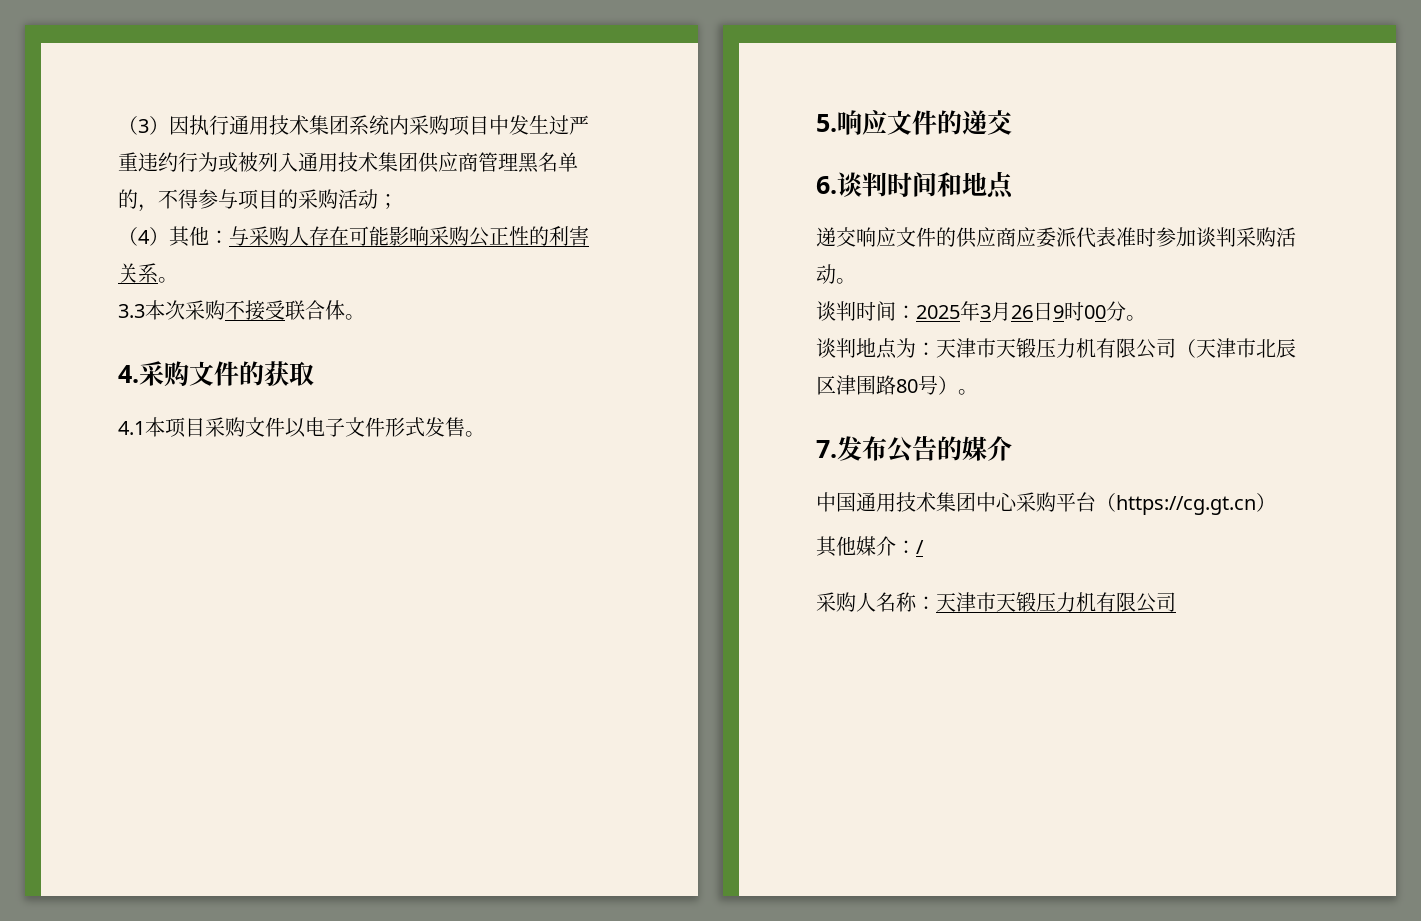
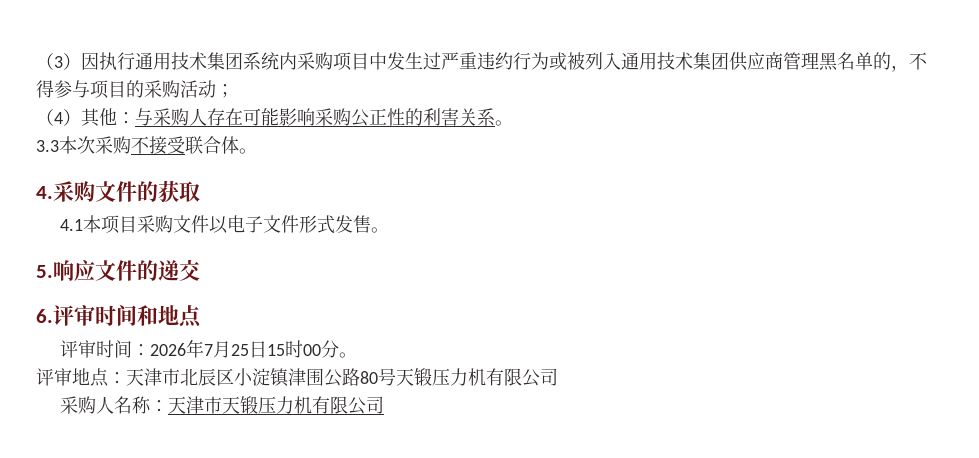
- 6.谈判时间和地点
+ 6.评审时间和地点
- 递交响应文件的供应商应委派代表准时参加谈判采购活动。
- 谈判时间：2025年3月26日9时00分。
- 谈判地点为：天津市天锻压力机有限公司（天津市北辰区津围路80号）。
- 7.发布公告的媒介
- 中国通用技术集团中心采购平台（https://cg.gt.cn）
- 其他媒介：/
+ 评审时间：2026年7月25日15时00分。
+ 评审地点：天津市北辰区小淀镇津围公路80号天锻压力机有限公司

